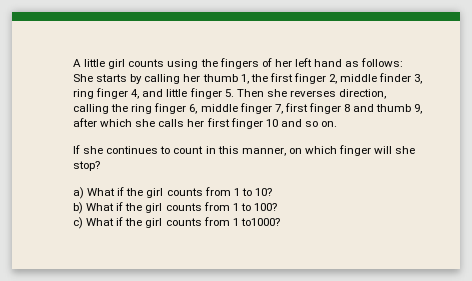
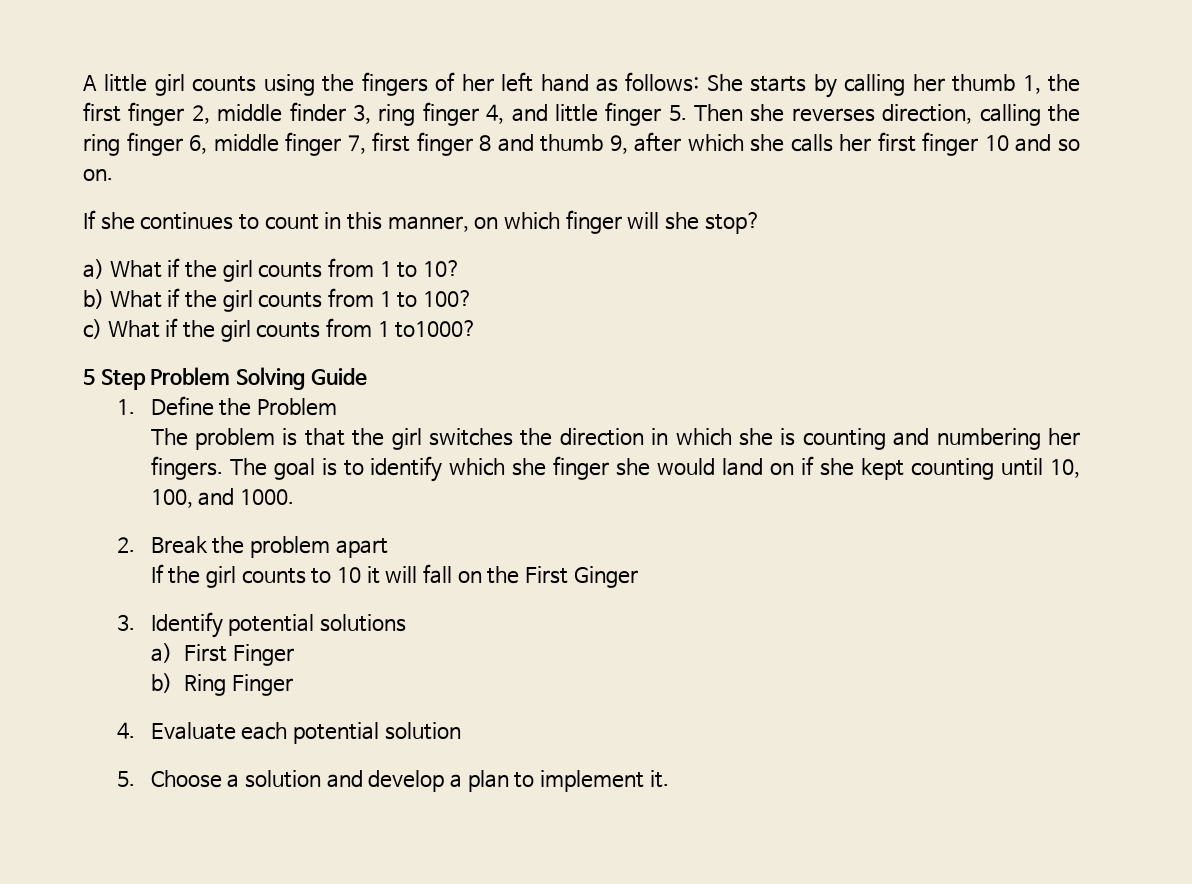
+ 5 Step Problem Solving Guide
+ 1. Define the Problem
+ The problem is that the girl switches the direction in which she is counting and numbering her fingers. The goal is to identify which she finger she would land on if she kept counting until 10, 100, and 1000.
+ 2. Break the problem apart
+ If the girl counts to 10 it will fall on the First Ginger
+ 3. Identify potential solutions
+ a) First Finger
+ b) Ring Finger
+ 4. Evaluate each potential solution
+ 5. Choose a solution and develop a plan to implement it.

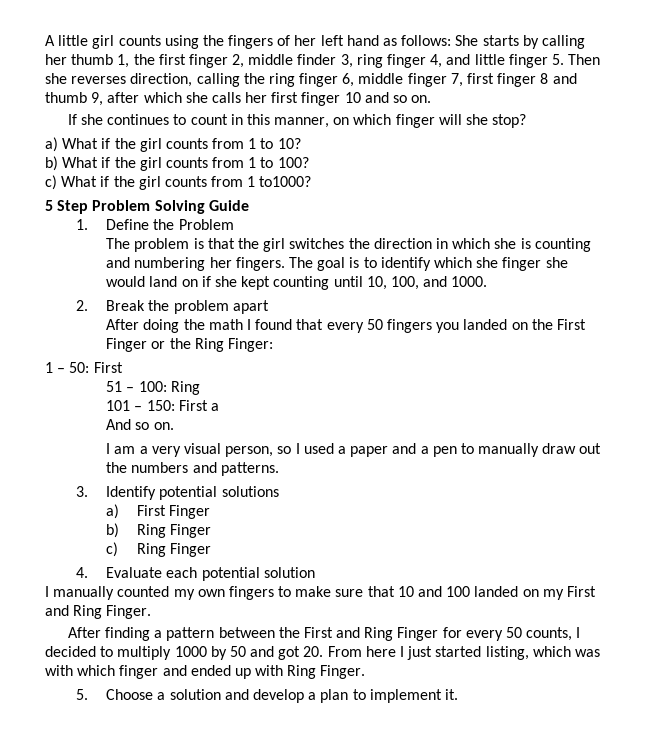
- If the girl counts to 10 it will fall on the First Ginger
+ After doing the math I found that every 50 fingers you landed on the First Finger or the Ring Finger:
+ 1 – 50: First
+ 51 – 100: Ring
+ 101 – 150: First a
+ And so on.
+ I am a very visual person, so I used a paper and a pen to manually draw out the numbers and patterns.
+ c) Ring Finger
+ I manually counted my own fingers to make sure that 10 and 100 landed on my First and Ring Finger.
+ After finding a pattern between the First and Ring Finger for every 50 counts, I decided to multiply 1000 by 50 and got 20. From here I just started listing, which was with which finger and ended up with Ring Finger.

